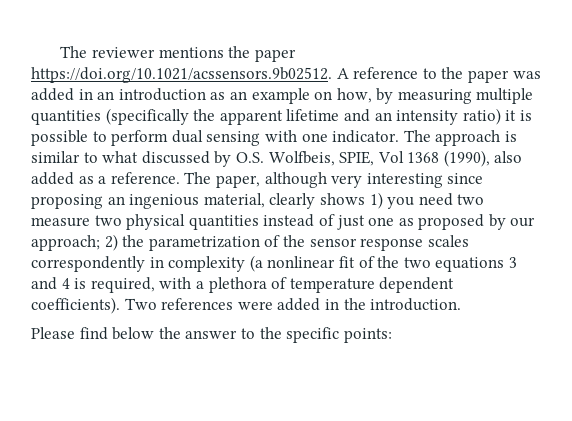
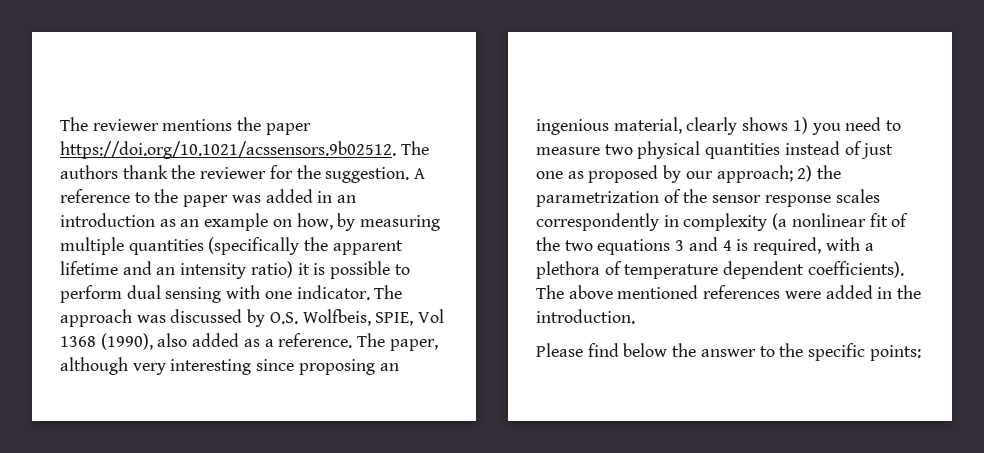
- The reviewer mentions the paper https://doi.org/10.1021/acssensors.9b02512. A reference to the paper was added in an introduction as an example on how, by measuring multiple quantities (specifically the apparent lifetime and an intensity ratio) it is possible to perform dual sensing with one indicator.
+ The reviewer mentions the paper https://doi.org/10.1021/acssensors.9b02512. The authors thank the reviewer for the suggestion. A reference to the paper was added in an introduction as an example on how, by measuring multiple quantities (specifically the apparent lifetime and an intensity ratio) it is possible to perform dual sensing with one indicator.
- The approach is similar to what discussed by O.S. Wolfbeis, SPIE, Vol 1368 (1990), also added as a reference.
+ The approach was discussed by O.S. Wolfbeis, SPIE, Vol 1368 (1990), also added as a reference.
- The paper, although very interesting since proposing an ingenious material, clearly shows 1) you need two measure two physical quantities instead of just one as proposed by our approach; 2) the parametrization of the sensor response scales correspondently in complexity (a nonlinear fit of the two equations 3 and 4 is required, with a plethora of temperature dependent coefficients).
+ The paper, although very interesting since proposing an ingenious material, clearly shows 1) you need to measure two physical quantities instead of just one as proposed by our approach; 2) the parametrization of the sensor response scales correspondently in complexity (a nonlinear fit of the two equations 3 and 4 is required, with a plethora of temperature dependent coefficients).
- Two references were added in the introduction.
+ The above mentioned references were added in the introduction.

